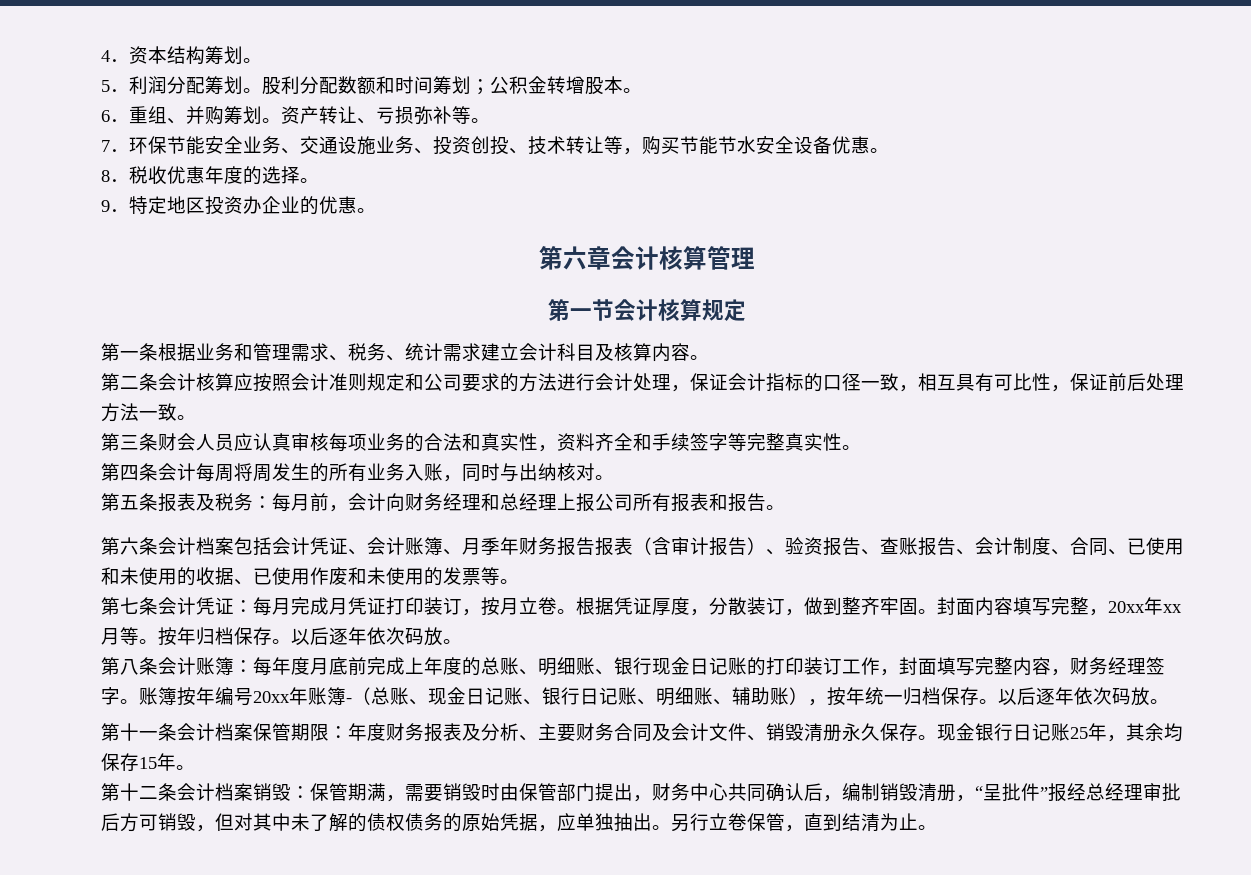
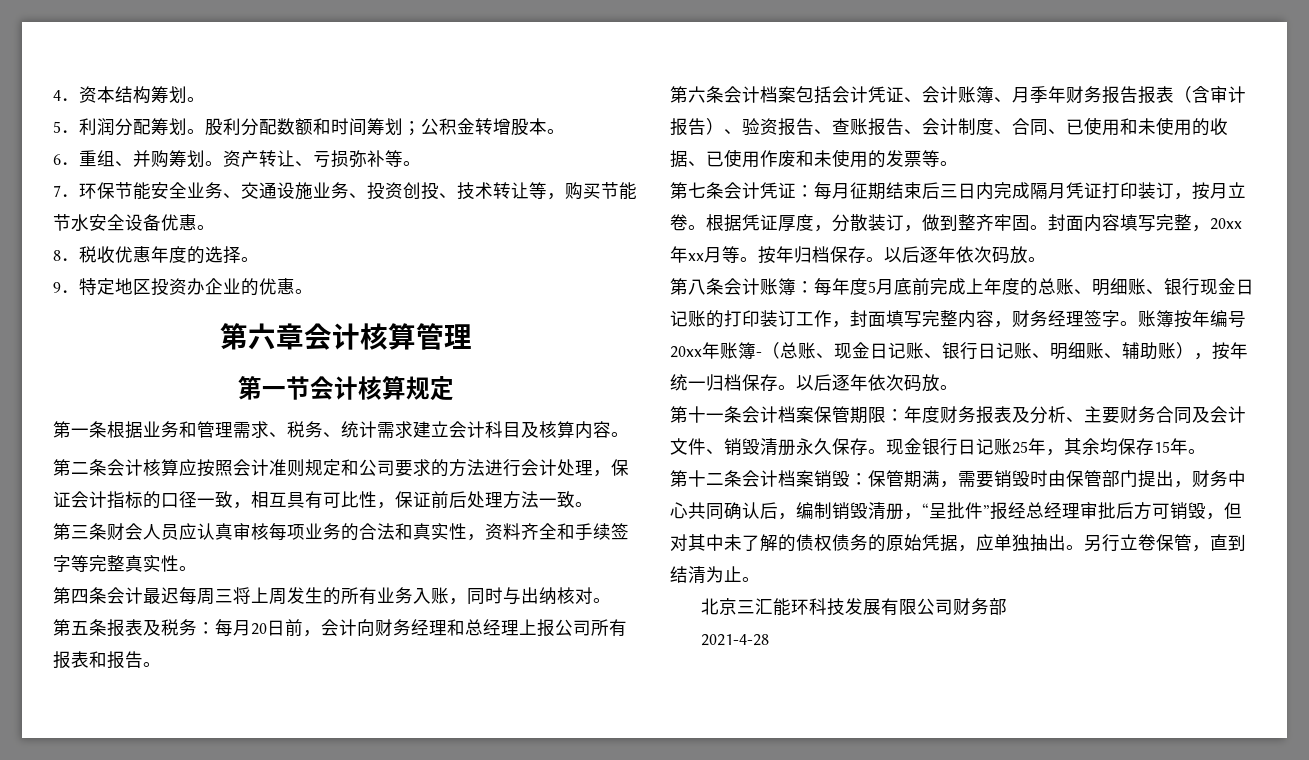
- 第四条会计每周将周发生的所有业务入账，同时与出纳核对。
+ 第四条会计最迟每周三将上周发生的所有业务入账，同时与出纳核对。
- 第五条报表及税务：每月前，会计向财务经理和总经理上报公司所有报表和报告。
+ 第五条报表及税务：每月20日前，会计向财务经理和总经理上报公司所有报表和报告。
- 第七条会计凭证：每月完成月凭证打印装订，按月立卷。
+ 第七条会计凭证：每月征期结束后三日内完成隔月凭证打印装订，按月立卷。
- 第八条会计账簿：每年度月底前完成上年度的总账、明细账、银行现金日记账的打印装订工作，封面填写完整内容，财务经理签字。
+ 第八条会计账簿：每年度5月底前完成上年度的总账、明细账、银行现金日记账的打印装订工作，封面填写完整内容，财务经理签字。
+ 北京三汇能环科技发展有限公司财务部
+ 2021-4-28

